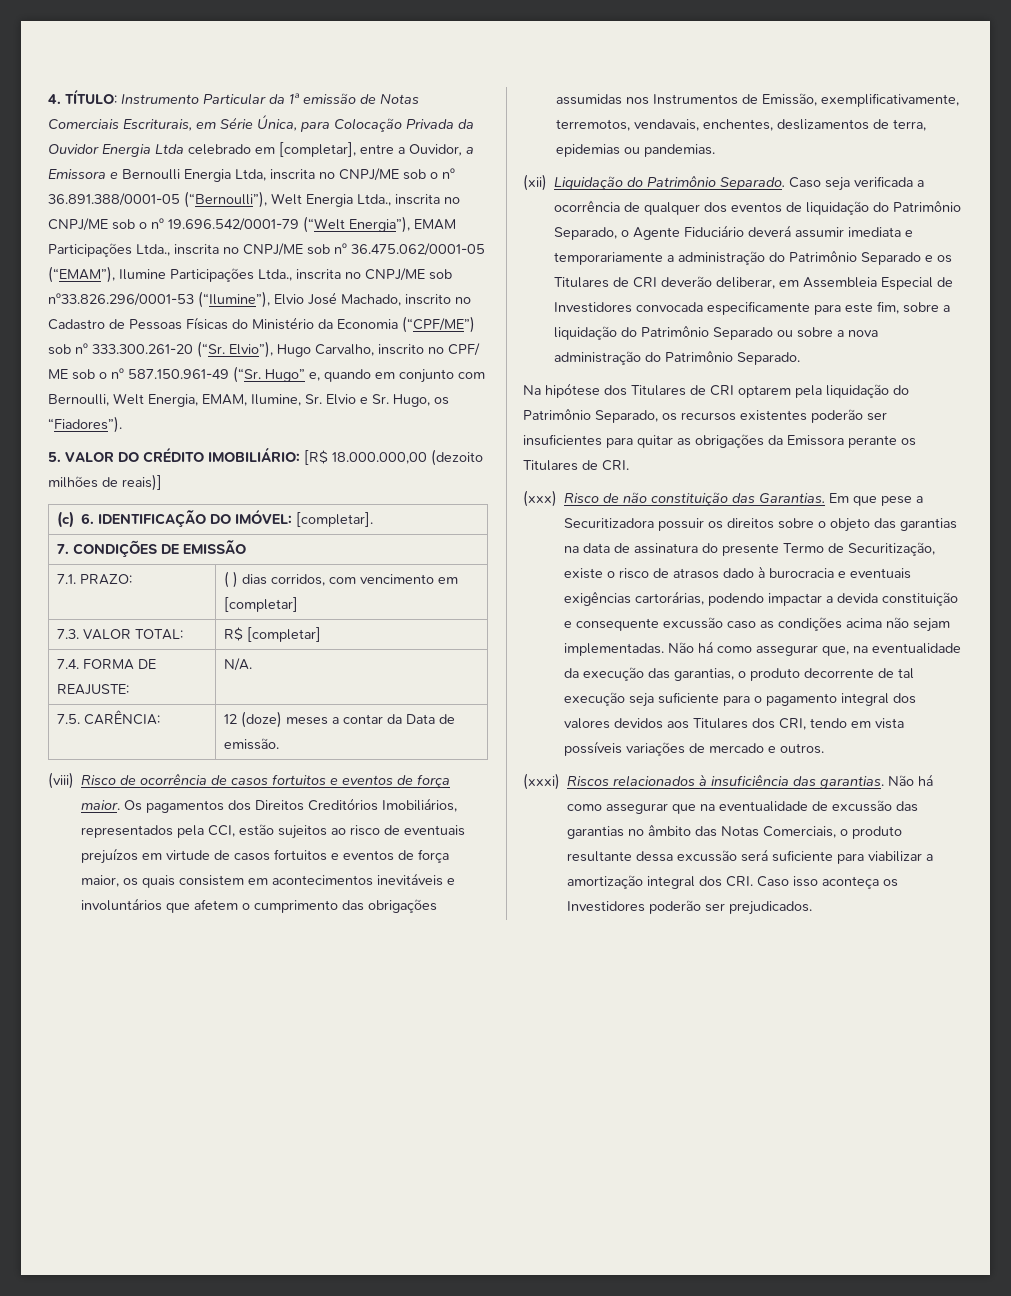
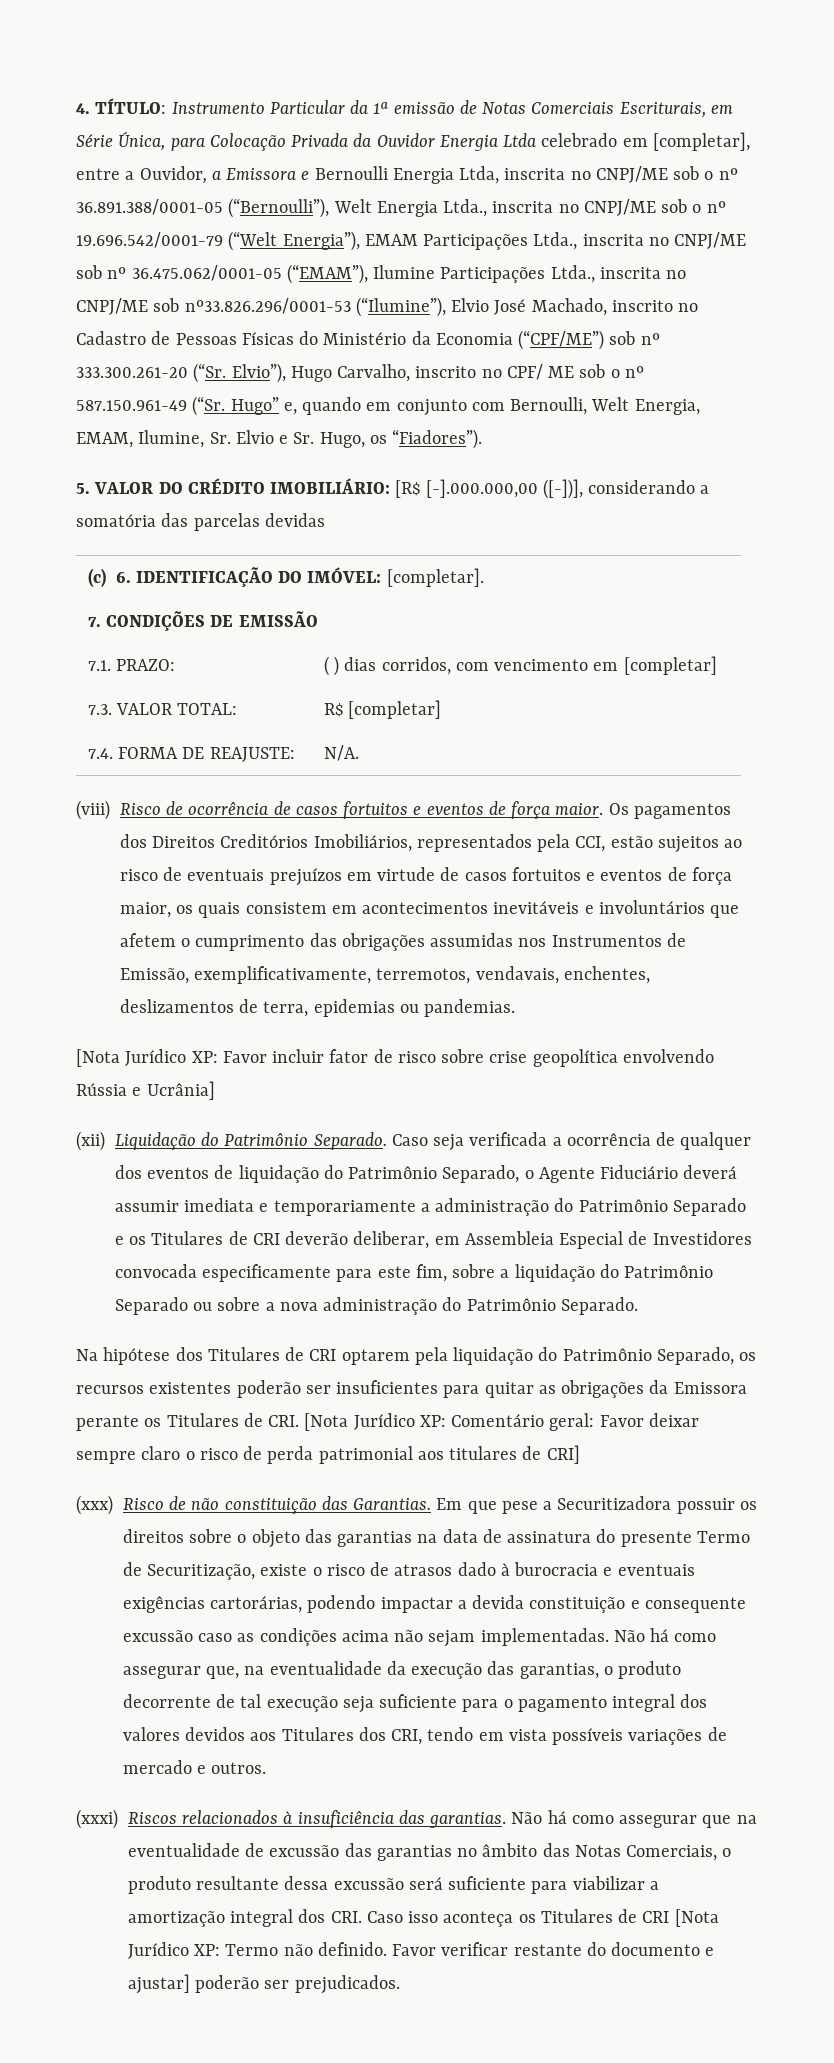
- 5. VALOR DO CRÉDITO IMOBILIÁRIO: [R$ 18.000.000,00 (dezoito milhões de reais)]
+ 5. VALOR DO CRÉDITO IMOBILIÁRIO: [R$ [-].000.000,00 ([-])], considerando a somatória das parcelas devidas
- 7.5. CARÊNCIA: | 12 (doze) meses a contar da Data de emissão.
+ [Nota Jurídico XP: Favor incluir fator de risco sobre crise geopolítica envolvendo Rússia e Ucrânia]
- Na hipótese dos Titulares de CRI optarem pela liquidação do Patrimônio Separado, os recursos existentes poderão ser insuficientes para quitar as obrigações da Emissora perante os Titulares de CRI.
+ Na hipótese dos Titulares de CRI optarem pela liquidação do Patrimônio Separado, os recursos existentes poderão ser insuficientes para quitar as obrigações da Emissora perante os Titulares de CRI. [Nota Jurídico XP: Comentário geral: Favor deixar sempre claro o risco de perda patrimonial aos titulares de CRI]
- Não há como assegurar que na eventualidade de excussão das garantias no âmbito das Notas Comerciais, o produto resultante dessa excussão será suficiente para viabilizar a amortização integral dos CRI. Caso isso aconteça os Investidores poderão ser prejudicados.
+ Não há como assegurar que na eventualidade de excussão das garantias no âmbito das Notas Comerciais, o produto resultante dessa excussão será suficiente para viabilizar a amortização integral dos CRI. Caso isso aconteça os Titulares de CRI [Nota Jurídico XP: Termo não definido. Favor verificar restante do documento e ajustar] poderão ser prejudicados.

